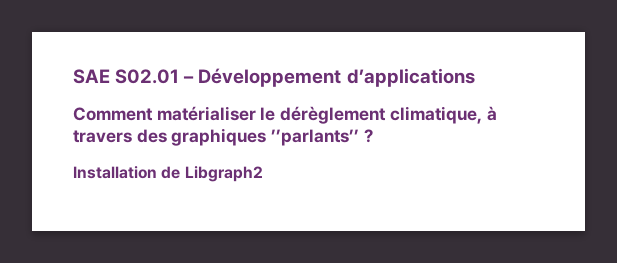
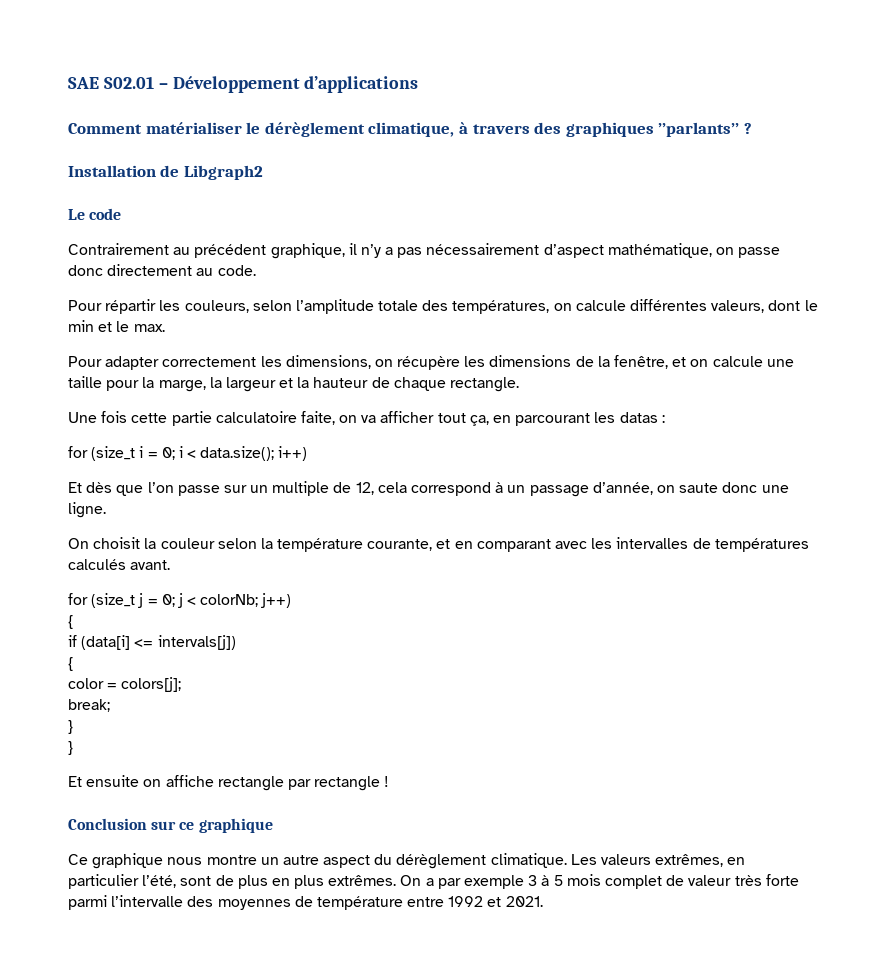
+ Le code
+ Contrairement au précédent graphique, il n’y a pas nécessairement d’aspect mathématique, on passe donc directement au code.
+ Pour répartir les couleurs, selon l’amplitude totale des températures, on calcule différentes valeurs, dont le min et le max.
+ Pour adapter correctement les dimensions, on récupère les dimensions de la fenêtre, et on calcule une taille pour la marge, la largeur et la hauteur de chaque rectangle.
+ Une fois cette partie calculatoire faite, on va afficher tout ça, en parcourant les datas :
+ for (size_t i = 0; i < data.size(); i++)
+ Et dès que l’on passe sur un multiple de 12, cela correspond à un passage d’année, on saute donc une ligne.
+ On choisit la couleur selon la température courante, et en comparant avec les intervalles de températures calculés avant.
+ for (size_t j = 0; j < colorNb; j++)
+ {
+ if (data[i] <= intervals[j])
+ {
+ color = colors[j];
+ break;
+ }
+ }
+ Et ensuite on affiche rectangle par rectangle !
+ Conclusion sur ce graphique
+ Ce graphique nous montre un autre aspect du dérèglement climatique. Les valeurs extrêmes, en particulier l’été, sont de plus en plus extrêmes. On a par exemple 3 à 5 mois complet de valeur très forte parmi l’intervalle des moyennes de température entre 1992 et 2021.

